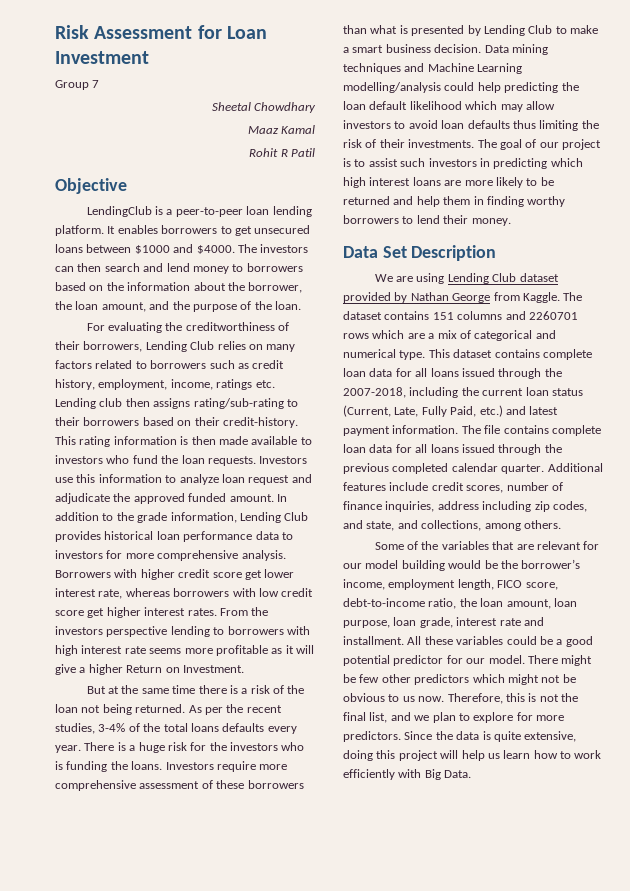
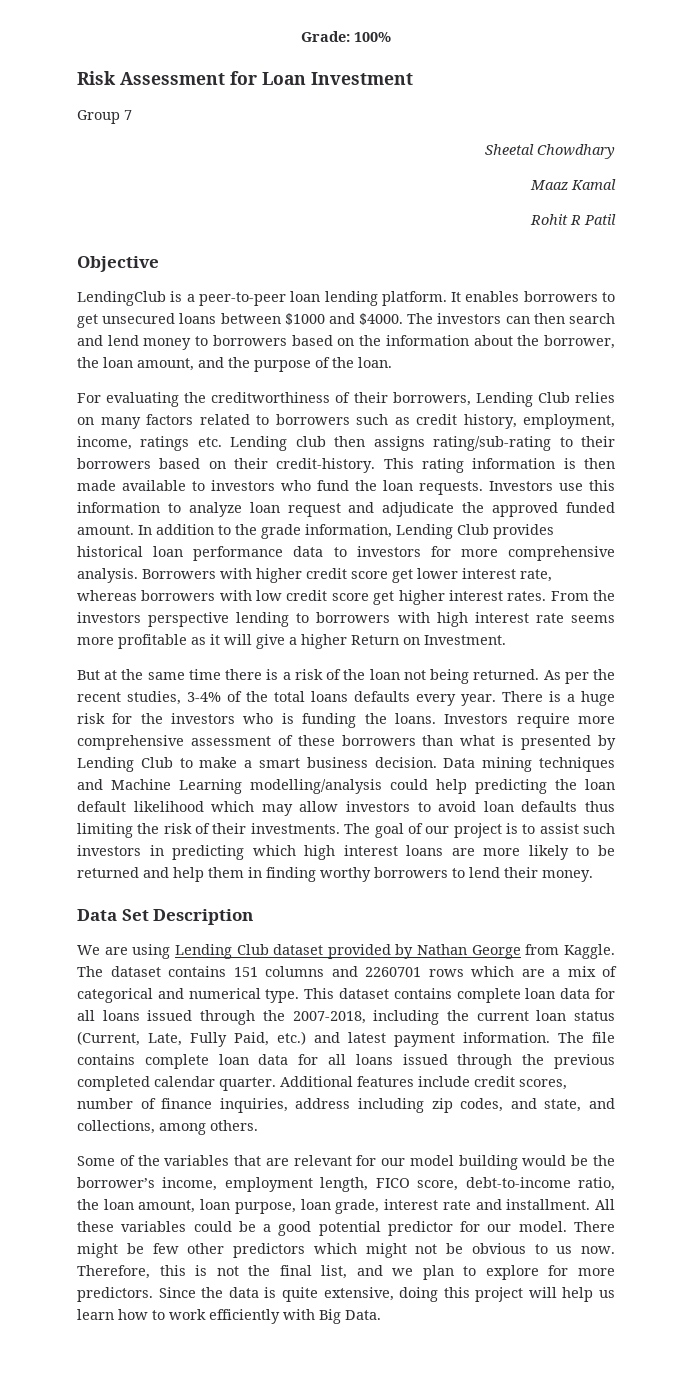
+ Grade: 100%

